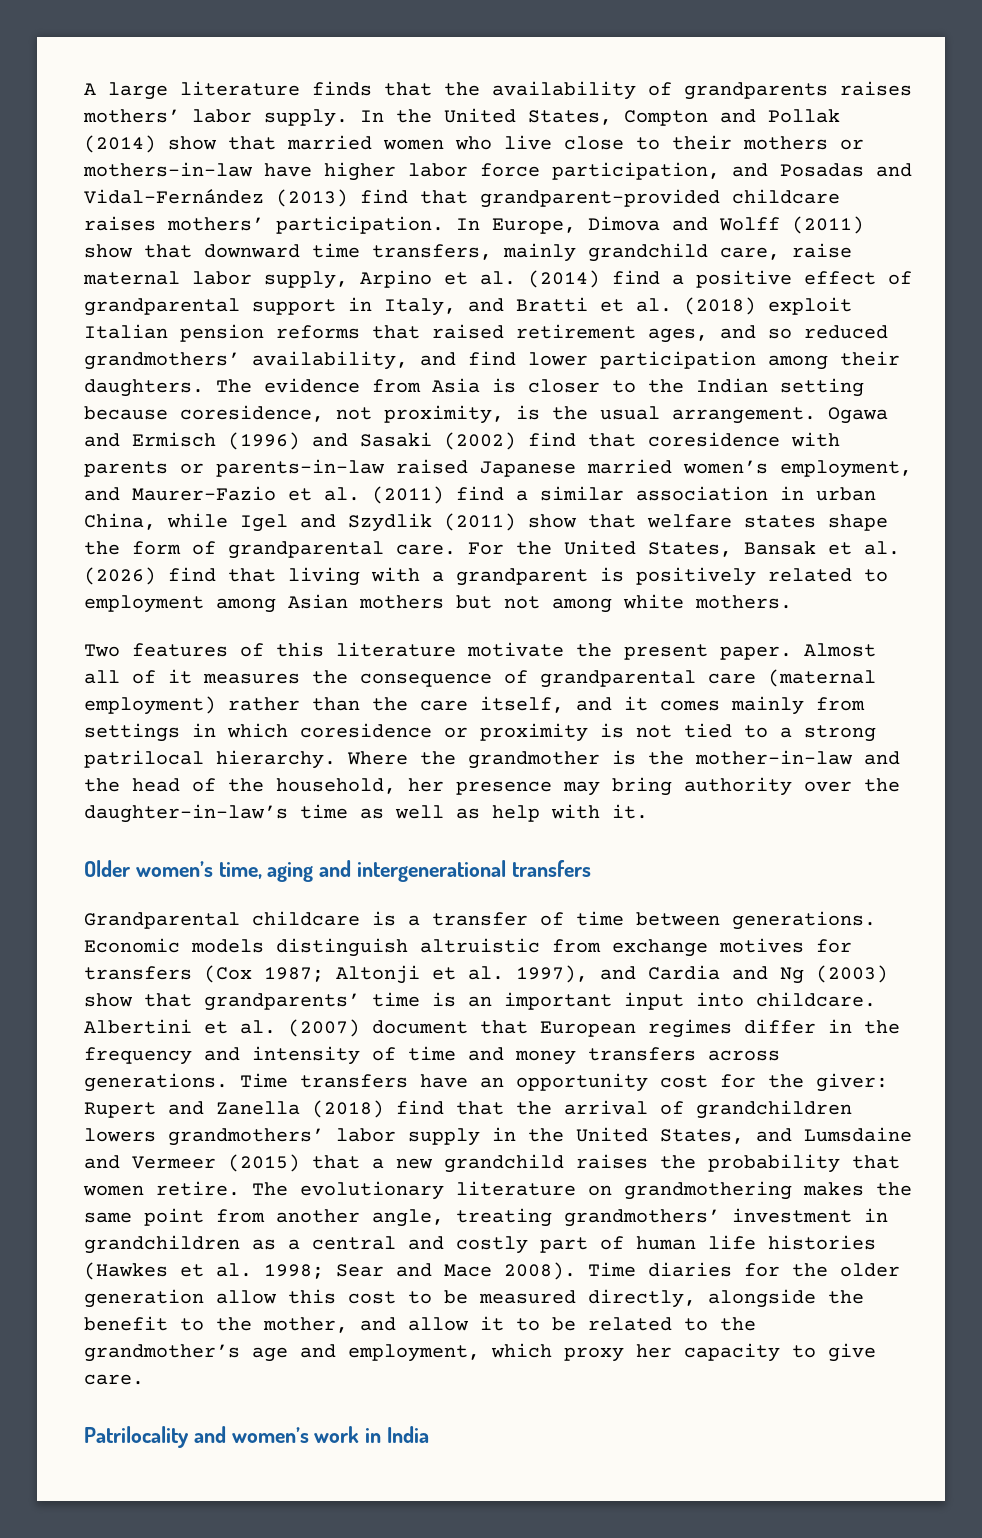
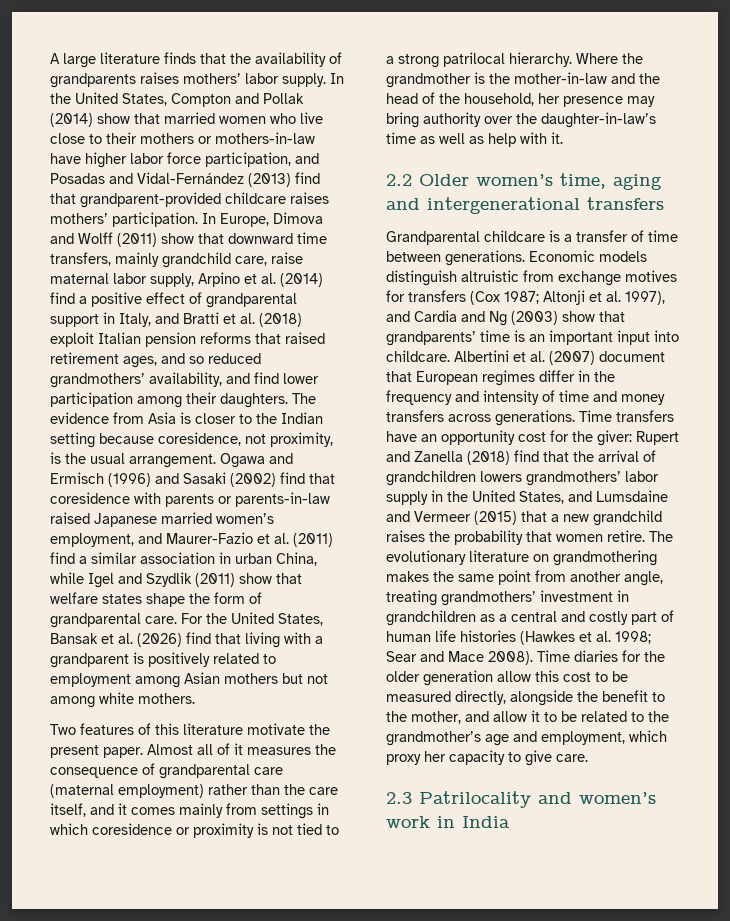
- Older women’s time, aging and intergenerational transfers
+ 2.2 Older women’s time, aging and intergenerational transfers
- Patrilocality and women’s work in India
+ 2.3 Patrilocality and women’s work in India

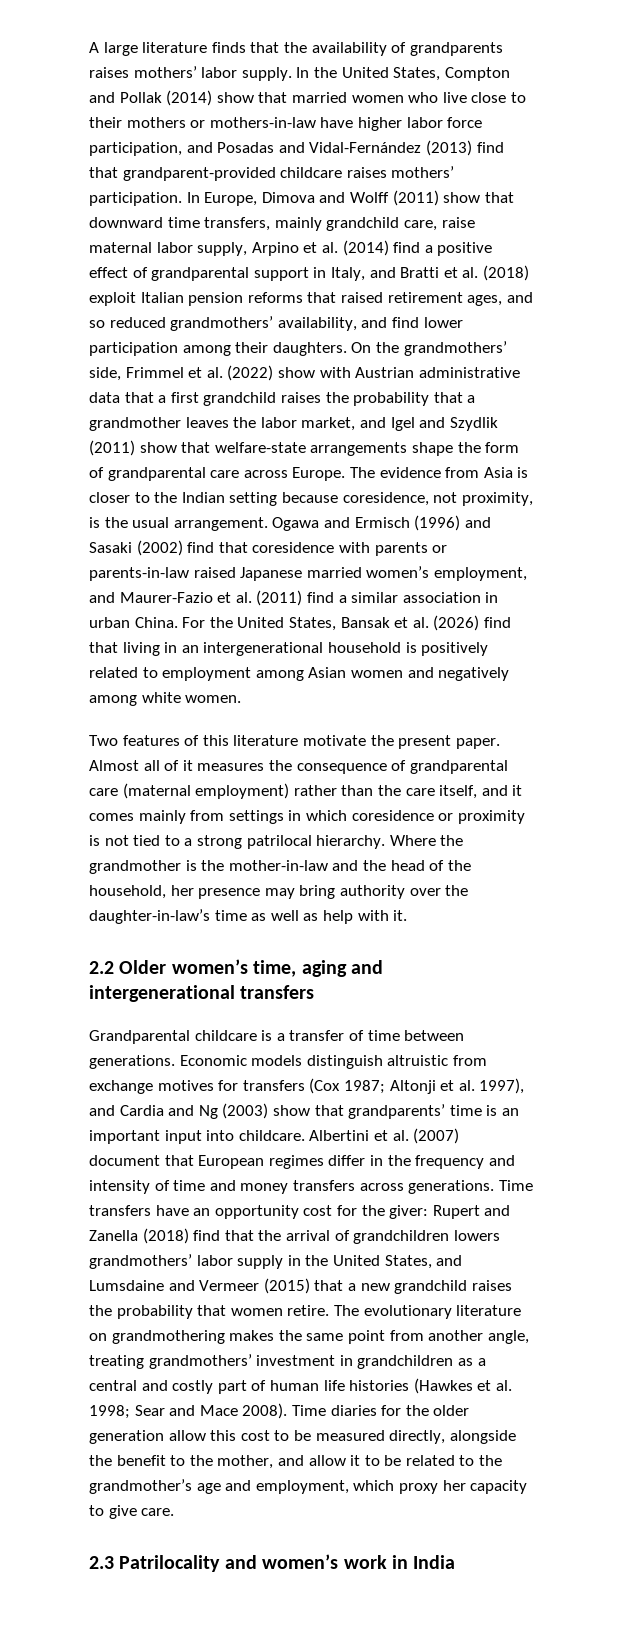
+ On the grandmothers’ side, Frimmel et al. (2022) show with Austrian administrative data that a first grandchild raises the probability that a grandmother leaves the labor market, and Igel and Szydlik (2011) show that welfare-state arrangements shape the form of grandparental care across Europe.
- Ogawa and Ermisch (1996) and Sasaki (2002) find that coresidence with parents or parents-in-law raised Japanese married women’s employment, and Maurer-Fazio et al. (2011) find a similar association in urban China, while Igel and Szydlik (2011) show that welfare states shape the form of grandparental care.
+ Ogawa and Ermisch (1996) and Sasaki (2002) find that coresidence with parents or parents-in-law raised Japanese married women’s employment, and Maurer-Fazio et al. (2011) find a similar association in urban China.
- For the United States, Bansak et al. (2026) find that living with a grandparent is positively related to employment among Asian mothers but not among white mothers.
+ For the United States, Bansak et al. (2026) find that living in an intergenerational household is positively related to employment among Asian women and negatively among white women.

